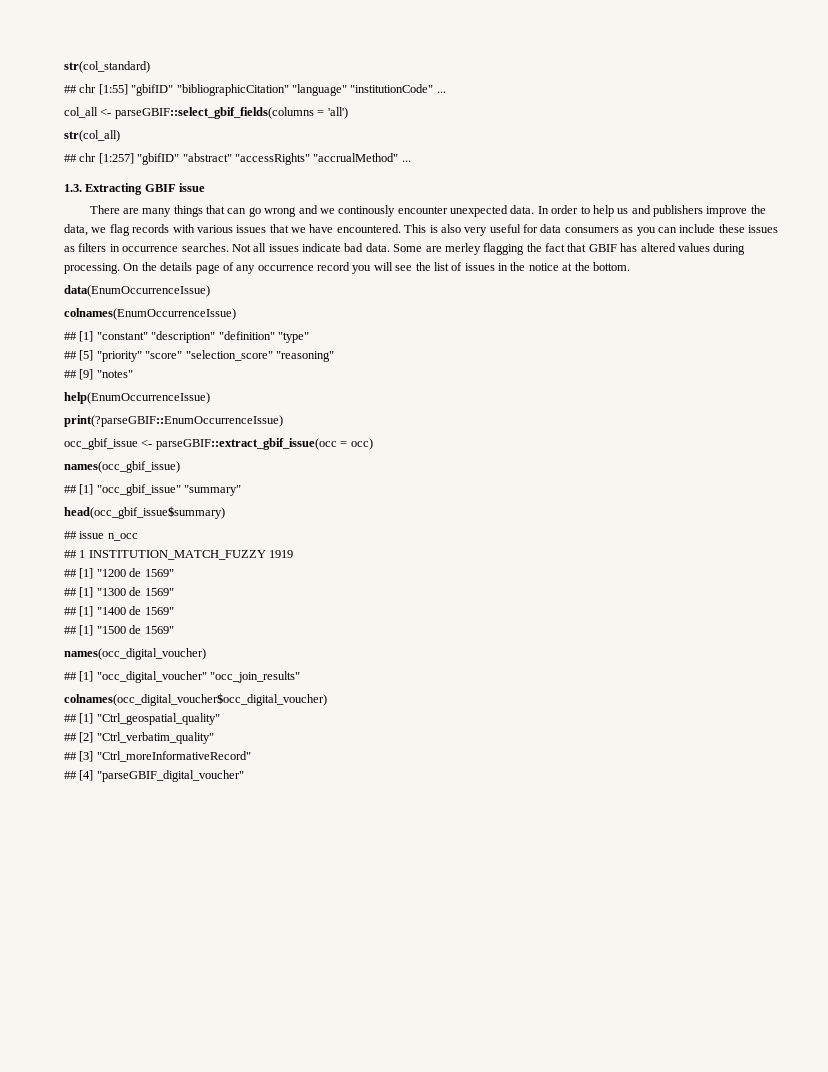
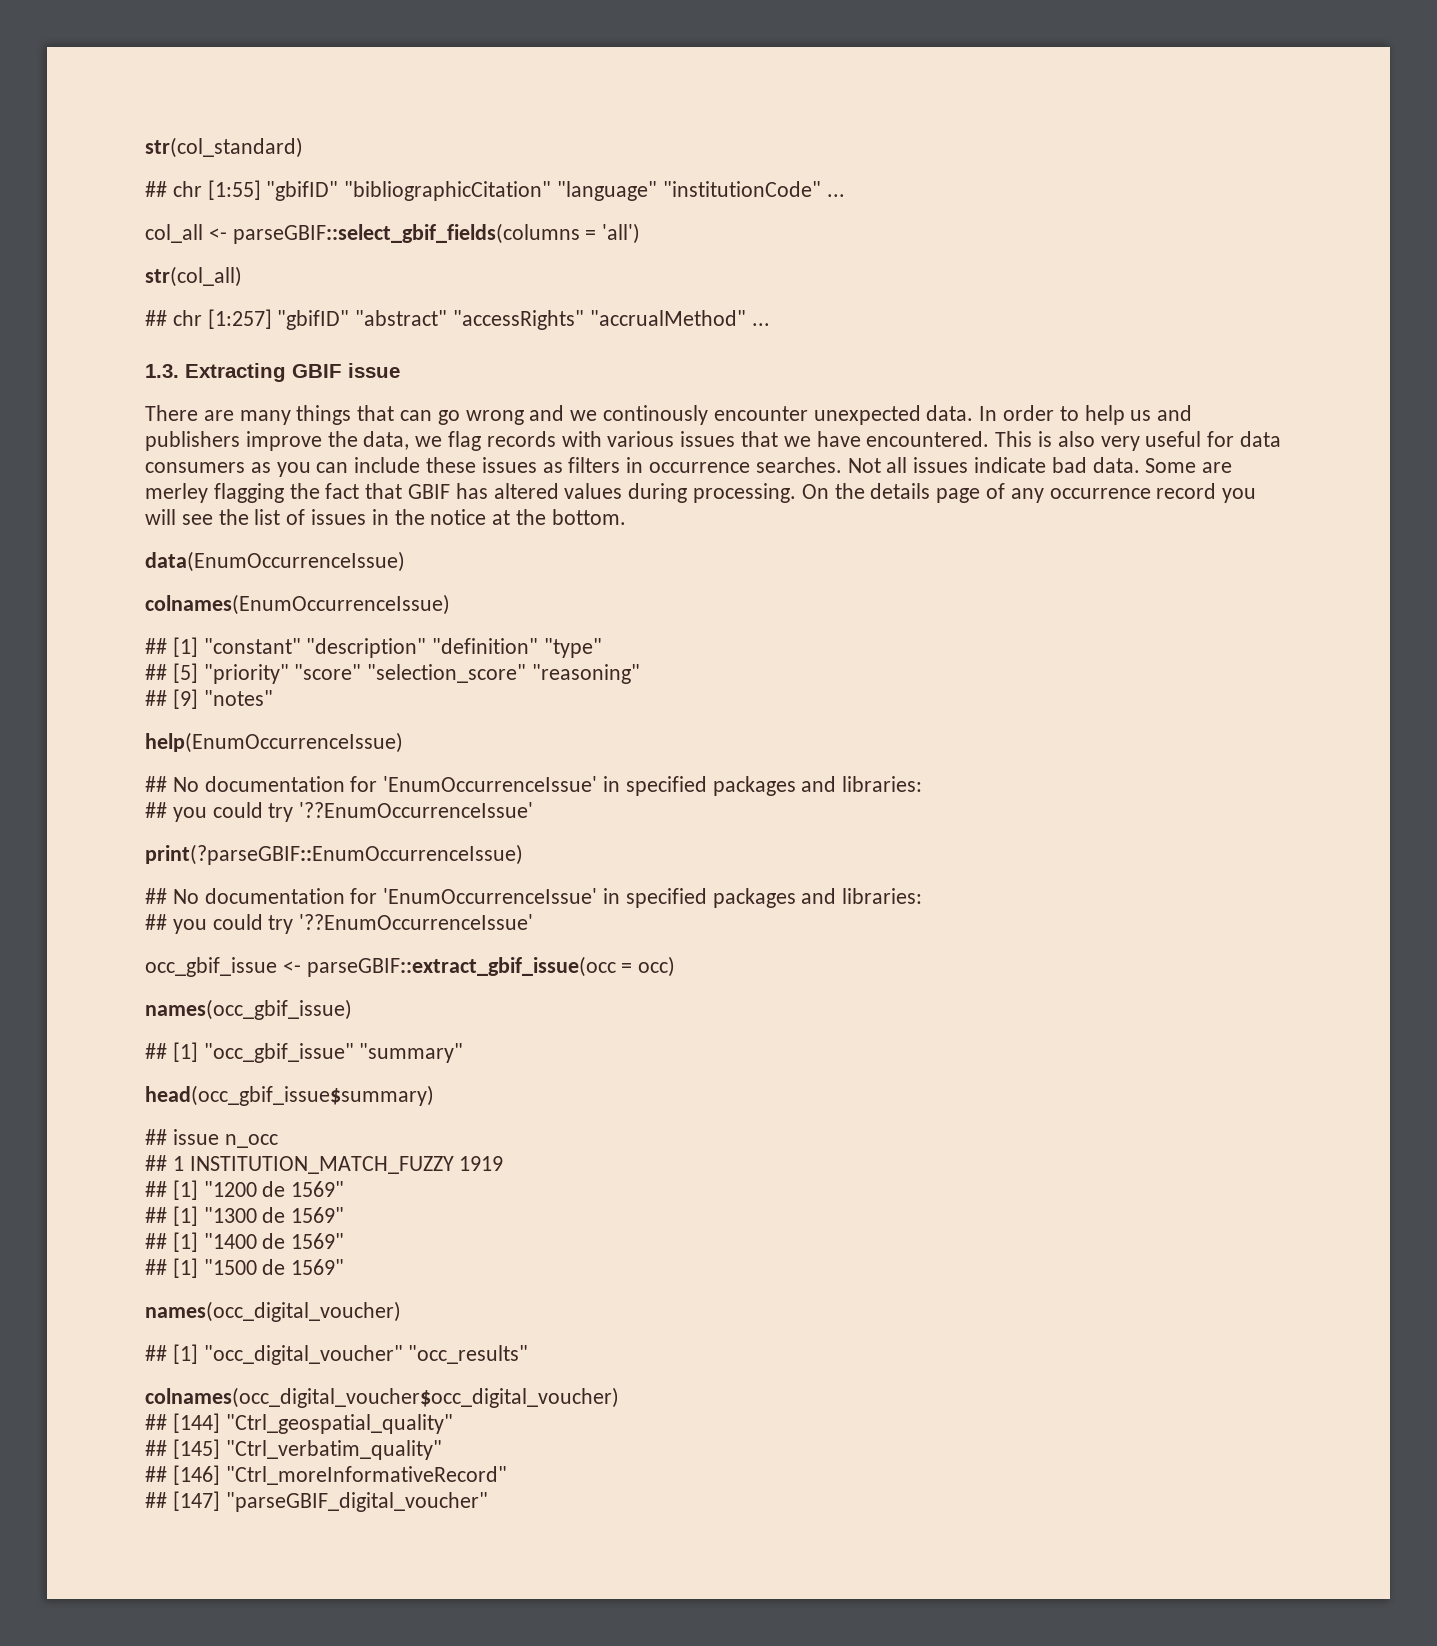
  help(EnumOccurrenceIssue)
+ ## No documentation for 'EnumOccurrenceIssue' in specified packages and libraries:
+ ## you could try '??EnumOccurrenceIssue'
  print(?parseGBIF::EnumOccurrenceIssue)
+ ## No documentation for 'EnumOccurrenceIssue' in specified packages and libraries:
+ ## you could try '??EnumOccurrenceIssue'
- ## [1] "occ_digital_voucher" "occ_join_results"
+ ## [1] "occ_digital_voucher" "occ_results"
- ## [1] "Ctrl_geospatial_quality"
+ ## [144] "Ctrl_geospatial_quality"
- ## [2] "Ctrl_verbatim_quality"
+ ## [145] "Ctrl_verbatim_quality"
- ## [3] "Ctrl_moreInformativeRecord"
+ ## [146] "Ctrl_moreInformativeRecord"
- ## [4] "parseGBIF_digital_voucher"
+ ## [147] "parseGBIF_digital_voucher"

